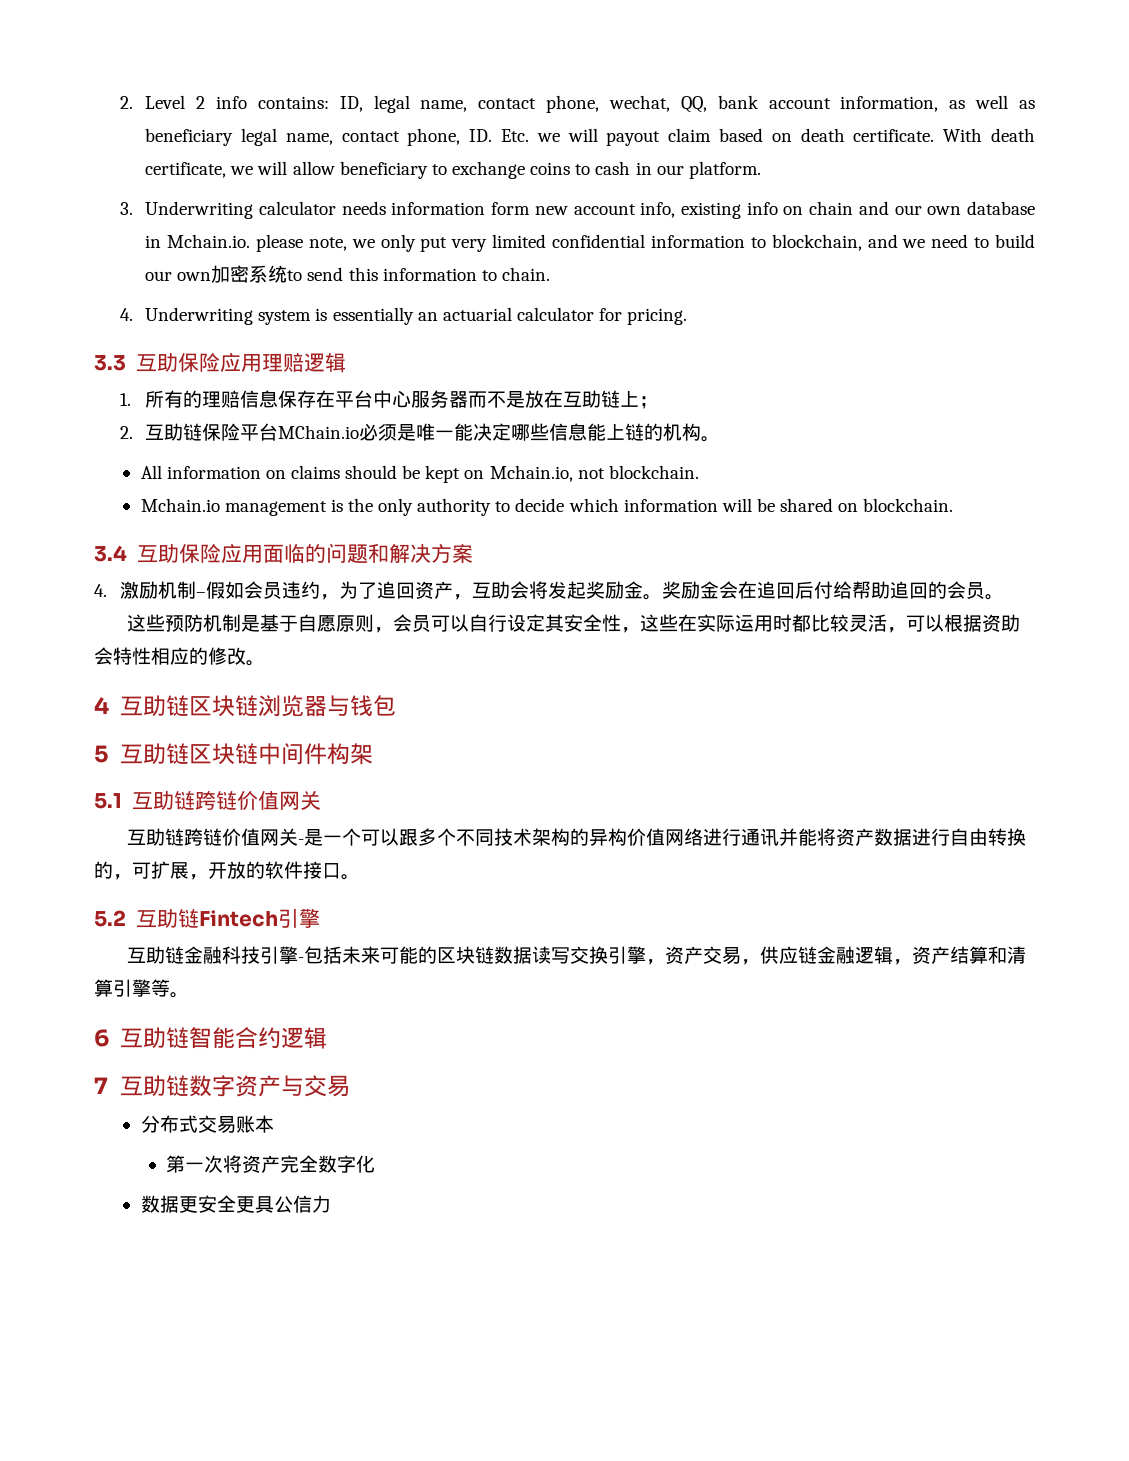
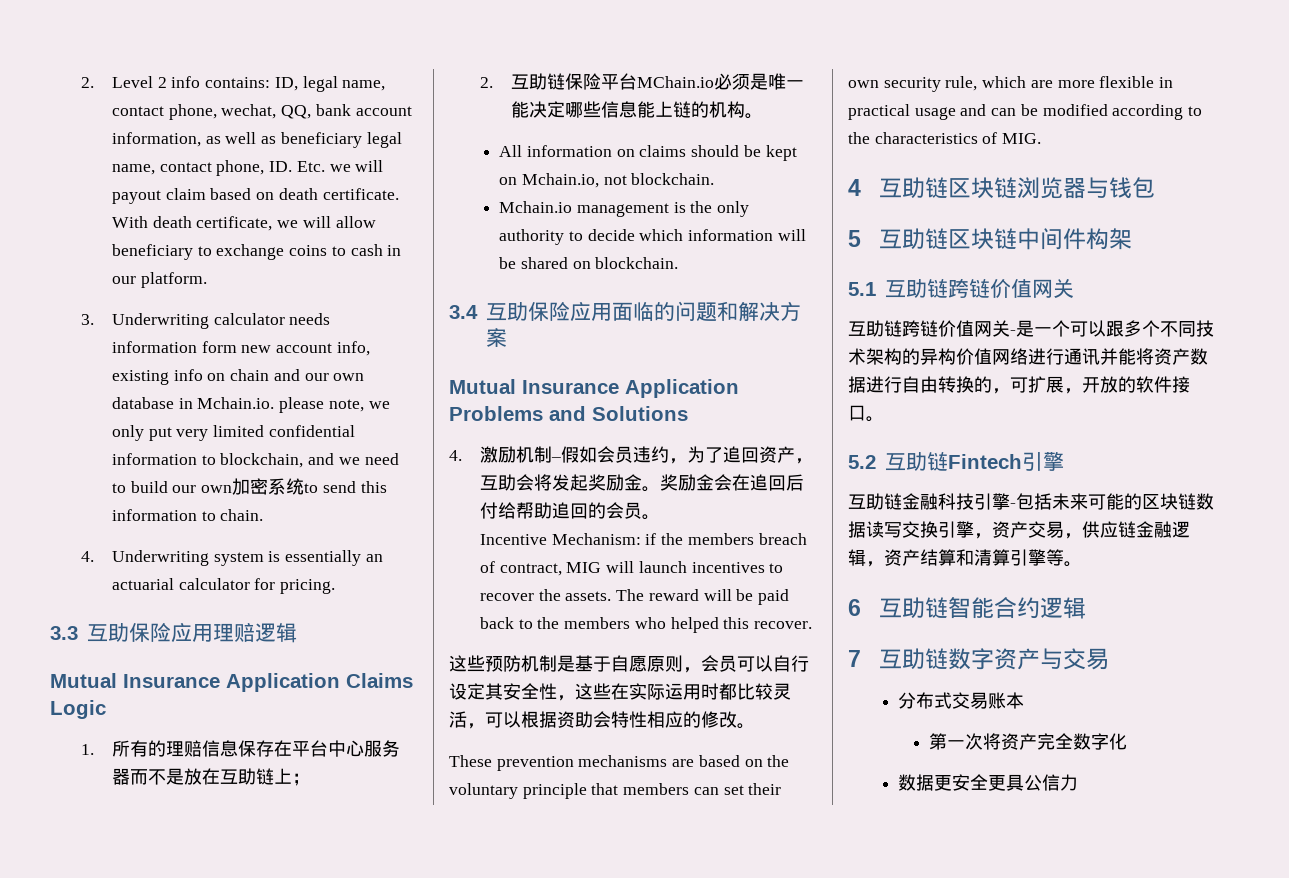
+ Mutual Insurance Application Claims Logic
+ Mutual Insurance Application Problems and Solutions
+ Incentive Mechanism: if the members breach of contract, MIG will launch incentives to recover the assets. The reward will be paid back to the members who helped this recover.
+ These prevention mechanisms are based on the voluntary principle that members can set their own security rule, which are more flexible in practical usage and can be modified according to the characteristics of MIG.

